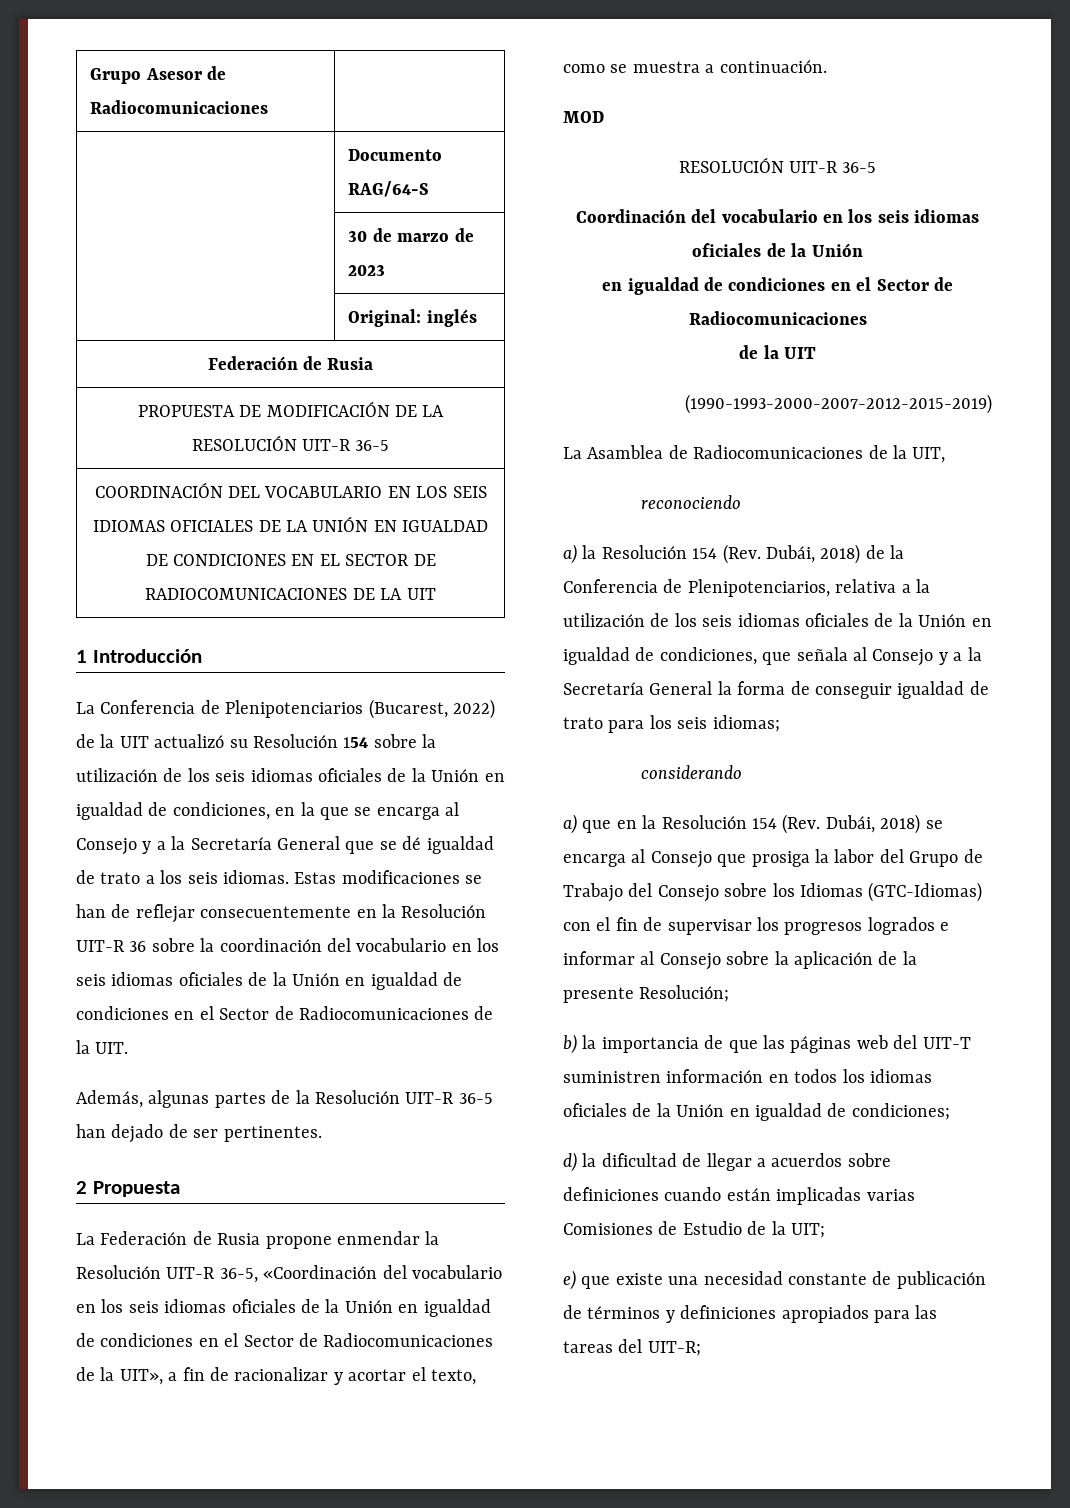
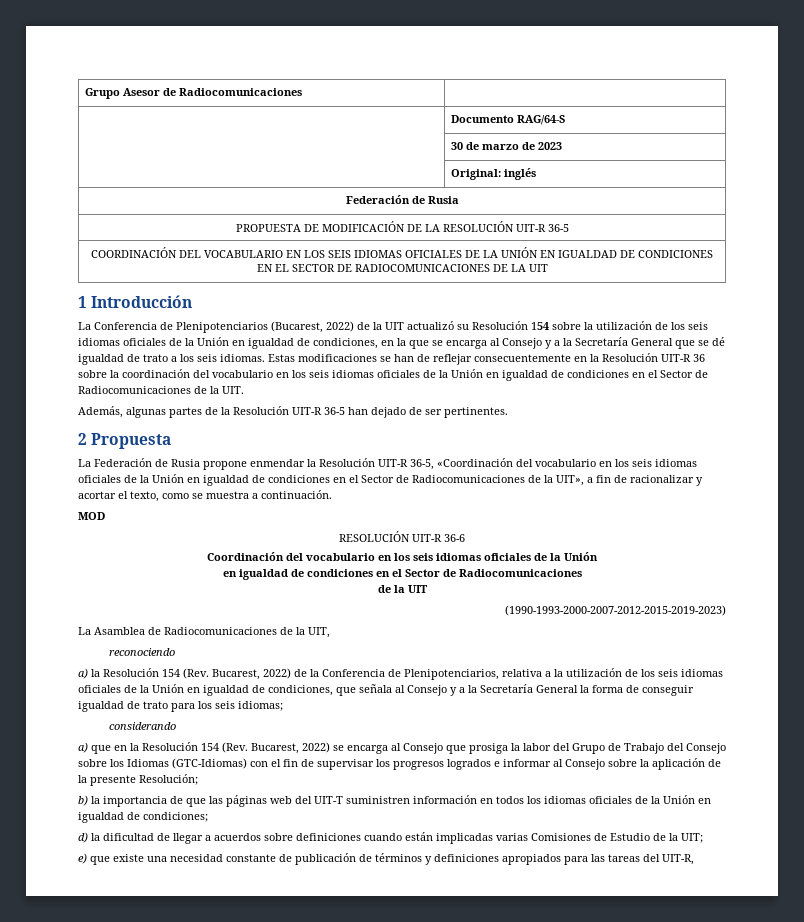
  MOD
- RESOLUCIÓN UIT-R 36-5
+ RESOLUCIÓN UIT-R 36-6
- (1990-1993-2000-2007-2012-2015-2019)
+ (1990-1993-2000-2007-2012-2015-2019-2023)
- a) la Resolución 154 (Rev. Dubái, 2018) de la Conferencia de Plenipotenciarios, relativa a la utilización de los seis idiomas oficiales de la Unión en igualdad de condiciones, que señala al Consejo y a la Secretaría General la forma de conseguir igualdad de trato para los seis idiomas;
+ a) la Resolución 154 (Rev. Bucarest, 2022) de la Conferencia de Plenipotenciarios, relativa a la utilización de los seis idiomas oficiales de la Unión en igualdad de condiciones, que señala al Consejo y a la Secretaría General la forma de conseguir igualdad de trato para los seis idiomas;
- a) que en la Resolución 154 (Rev. Dubái, 2018) se encarga al Consejo que prosiga la labor del Grupo de Trabajo del Consejo sobre los Idiomas (GTC-Idiomas) con el fin de supervisar los progresos logrados e informar al Consejo sobre la aplicación de la presente Resolución;
+ a) que en la Resolución 154 (Rev. Bucarest, 2022) se encarga al Consejo que prosiga la labor del Grupo de Trabajo del Consejo sobre los Idiomas (GTC-Idiomas) con el fin de supervisar los progresos logrados e informar al Consejo sobre la aplicación de la presente Resolución;
- e) que existe una necesidad constante de publicación de términos y definiciones apropiados para las tareas del UIT-R;
+ e) que existe una necesidad constante de publicación de términos y definiciones apropiados para las tareas del UIT-R,

